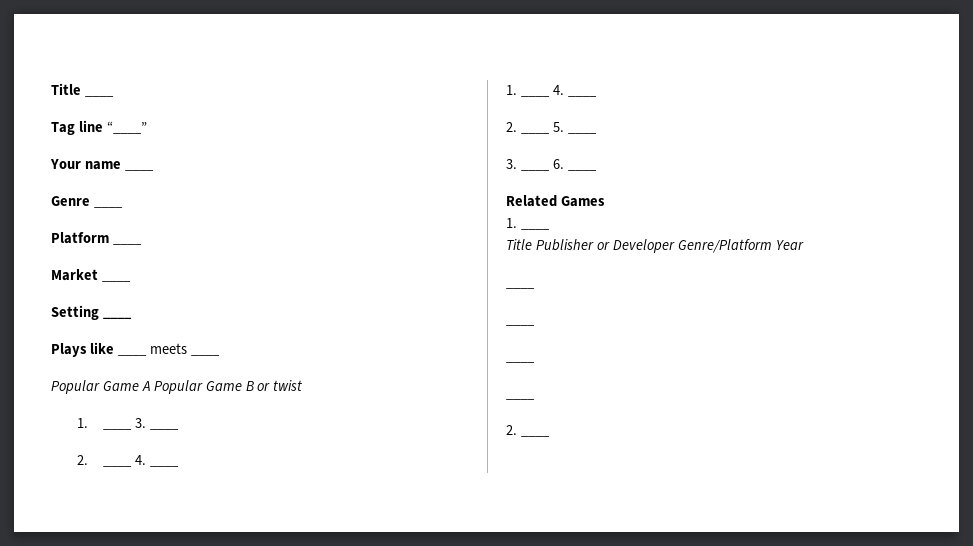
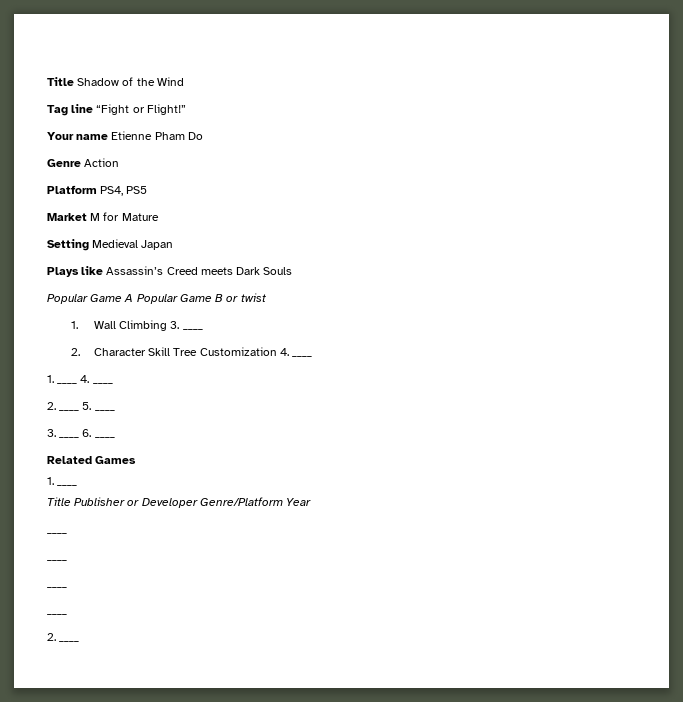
- Title ____
+ Title Shadow of the Wind
- Tag line “____”
+ Tag line “Fight or Flight!”
- Your name ____
+ Your name Etienne Pham Do
- Genre ____
+ Genre Action
- Platform ____
+ Platform PS4, PS5
- Market ____
+ Market M for Mature
- Setting ____
+ Setting Medieval Japan
- Plays like ____ meets ____
+ Plays like Assassin’s Creed meets Dark Souls
- 1. ____ 3. ____
+ 1. Wall Climbing 3. ____
- 2. ____ 4. ____
+ 2. Character Skill Tree Customization 4. ____

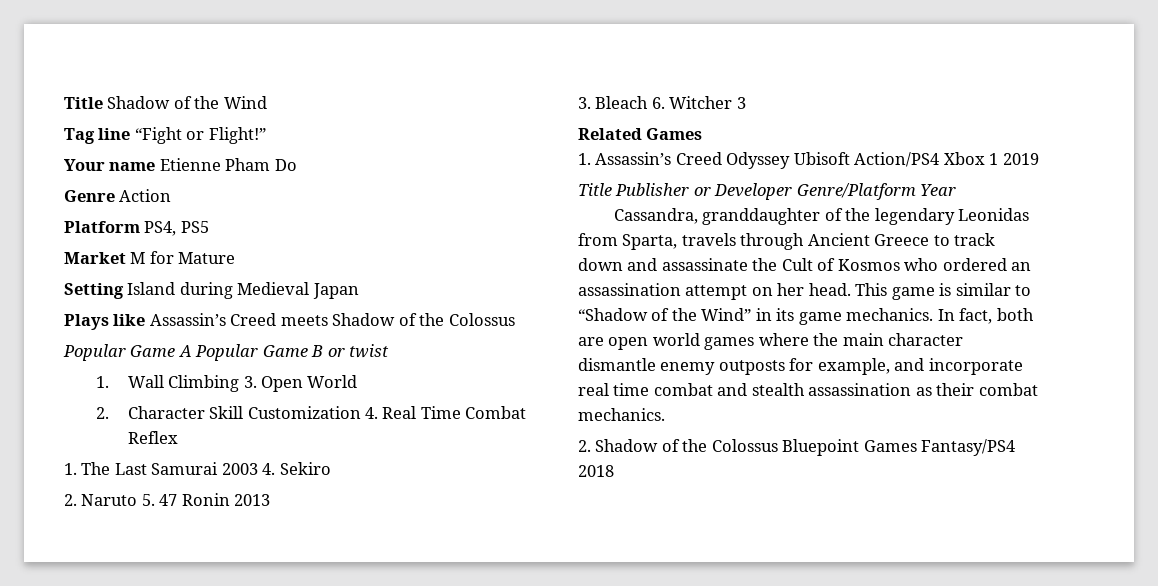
- Setting Medieval Japan
+ Setting Island during Medieval Japan
- Plays like Assassin’s Creed meets Dark Souls
+ Plays like Assassin’s Creed meets Shadow of the Colossus
- 1. Wall Climbing 3. ____
+ 1. Wall Climbing 3. Open World
- 2. Character Skill Tree Customization 4. ____
- 1. ____ 4. ____
- 2. ____ 5. ____
- 3. ____ 6. ____
+ 2. Character Skill Customization 4. Real Time Combat Reflex
+ 1. The Last Samurai 2003 4. Sekiro
+ 2. Naruto 5. 47 Ronin 2013
+ 3. Bleach 6. Witcher 3
  Related Games
- 1. ____
+ 1. Assassin’s Creed Odyssey Ubisoft Action/PS4 Xbox 1 2019
  Title Publisher or Developer Genre/Platform Year
- ____
- ____
- ____
- ____
- 2. ____
+ Cassandra, granddaughter of the legendary Leonidas from Sparta, travels through Ancient Greece to track down and assassinate the Cult of Kosmos who ordered an assassination attempt on her head. This game is similar to “Shadow of the Wind” in its game mechanics. In fact, both are open world games where the main character dismantle enemy outposts for example, and incorporate real time combat and stealth assassination as their combat mechanics.
+ 2. Shadow of the Colossus Bluepoint Games Fantasy/PS4 2018

